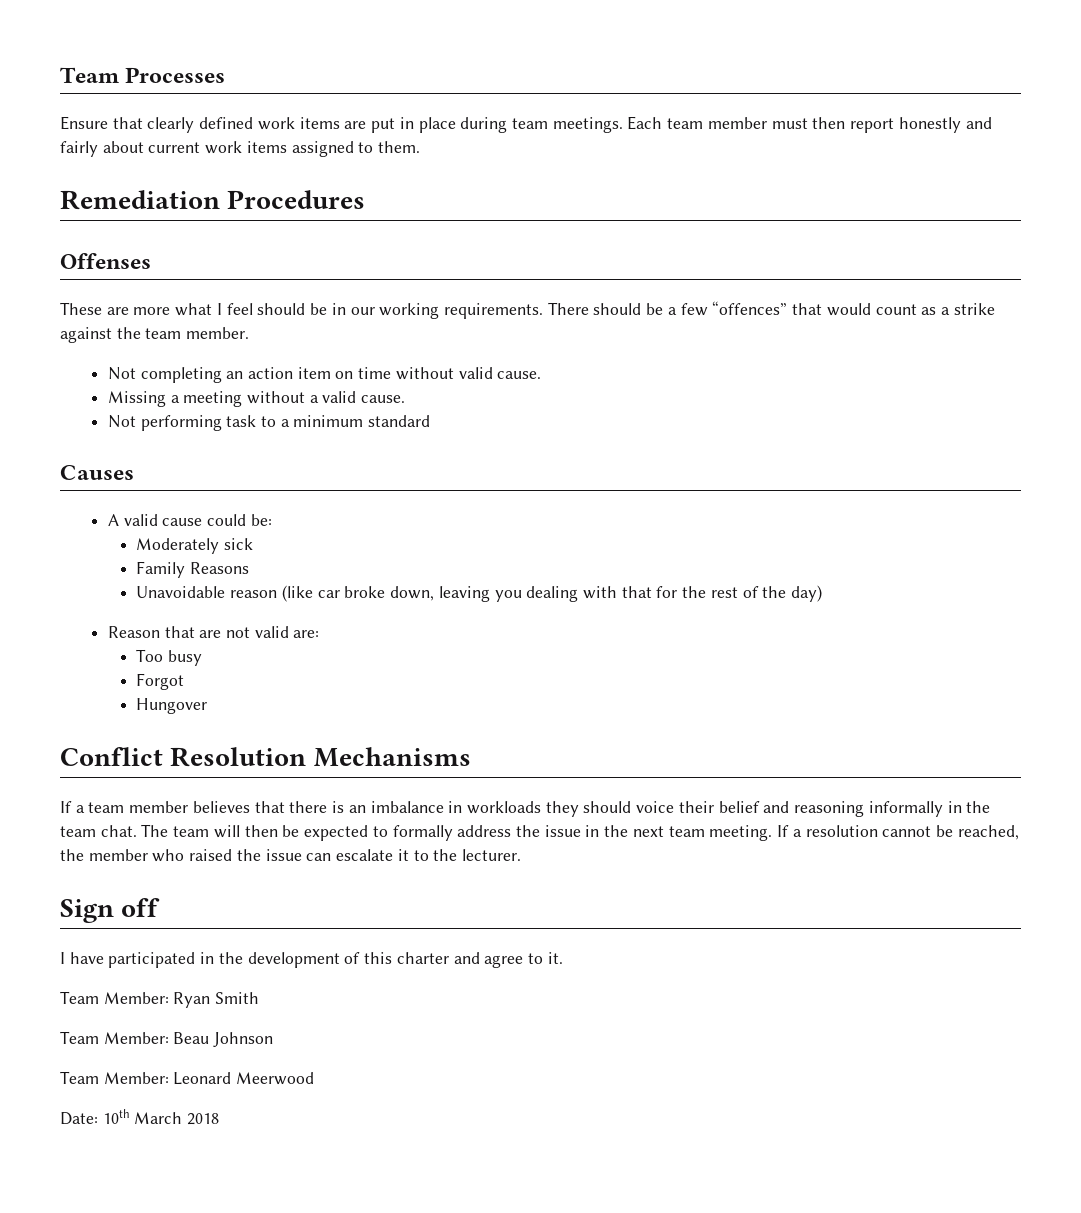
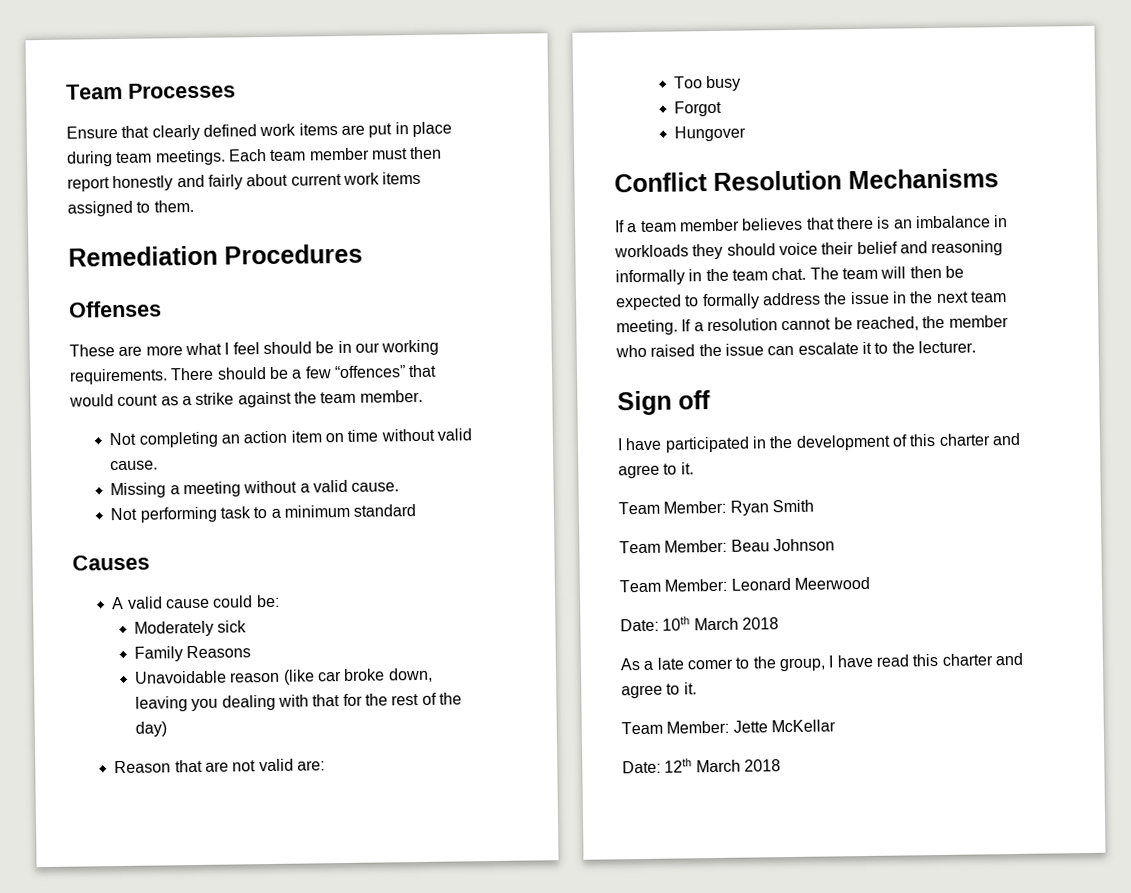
+ As a late comer to the group, I have read this charter and agree to it.
+ Team Member: Jette McKellar
+ Date: 12th March 2018

